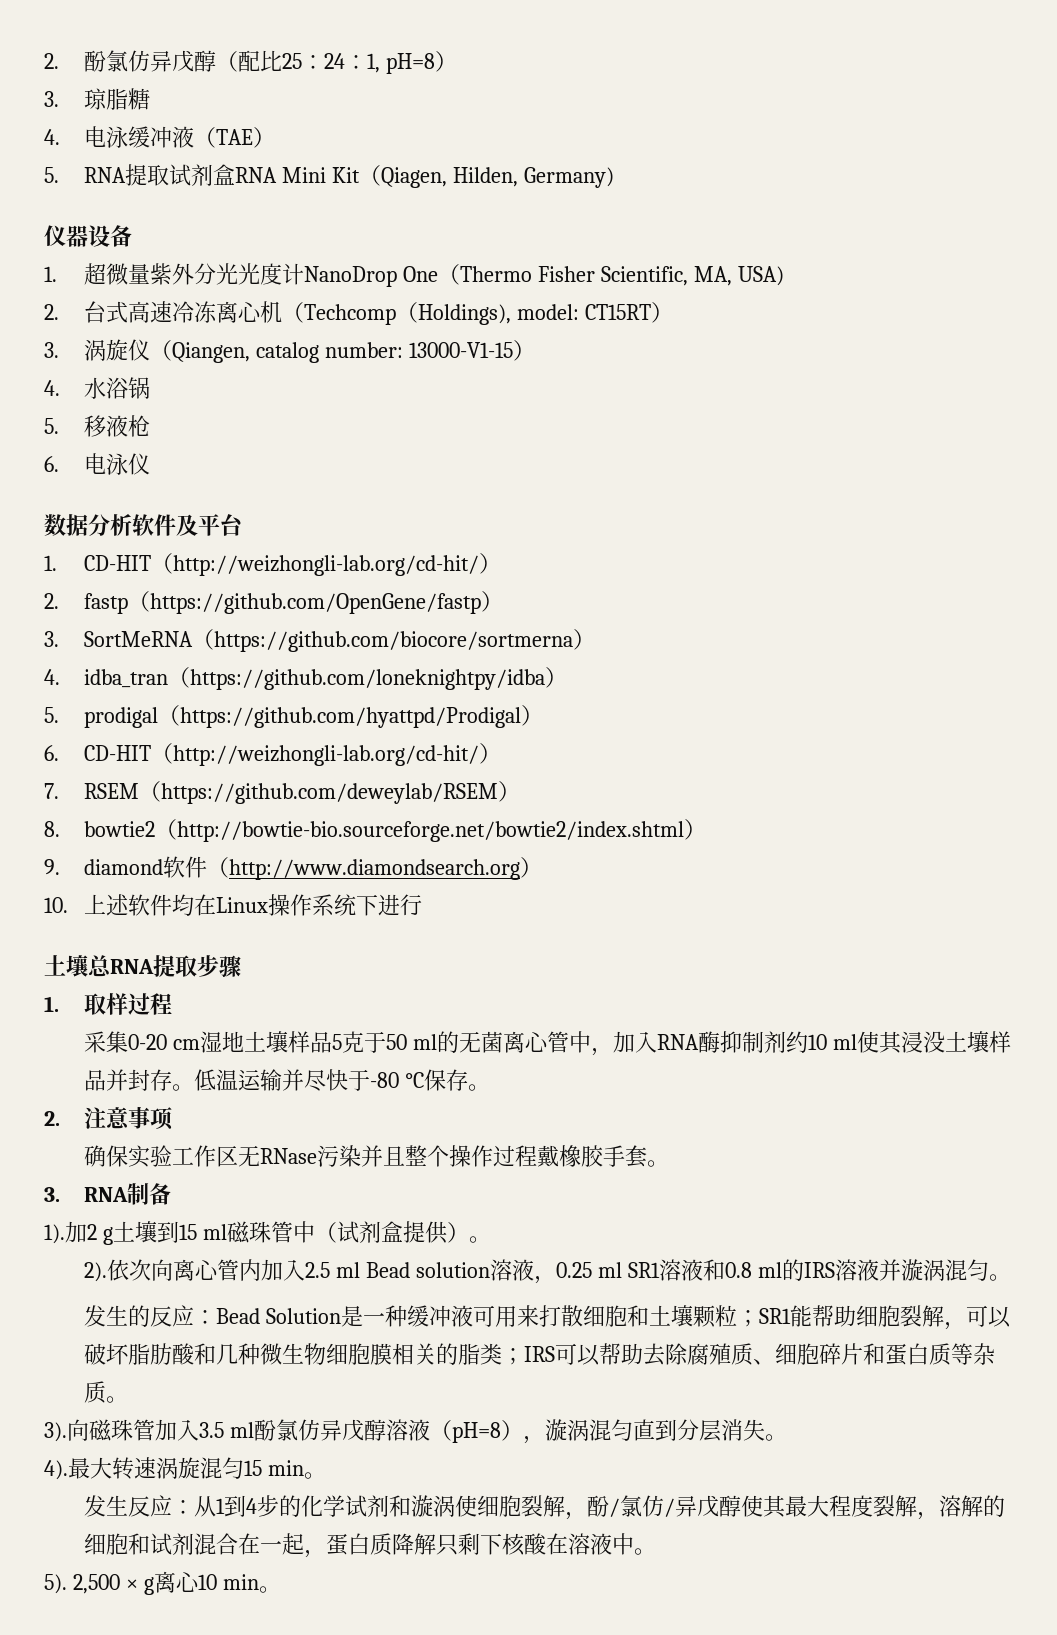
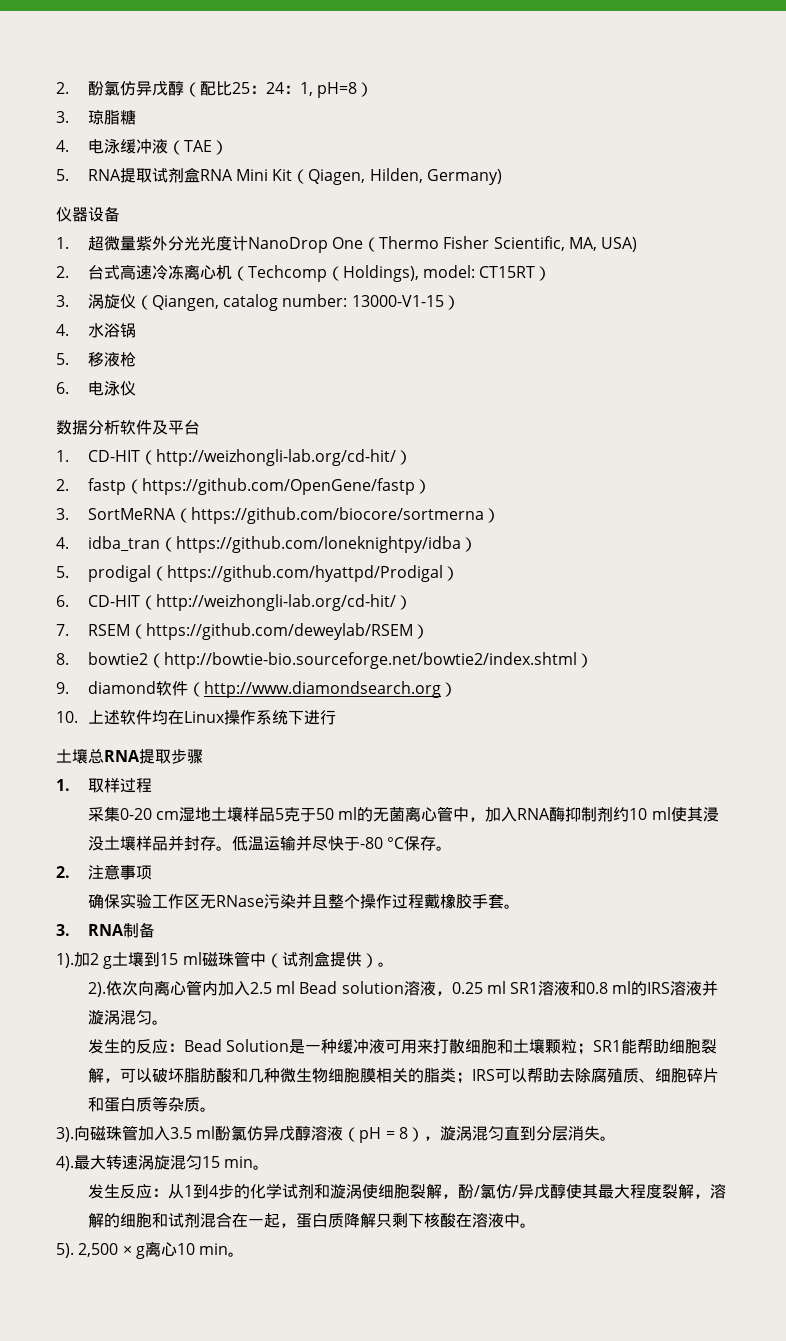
- 向磁珠管加入3.5 ml酚氯仿异戊醇溶液（pH=8），漩涡混匀直到分层消失。
+ 向磁珠管加入3.5 ml酚氯仿异戊醇溶液（pH = 8），漩涡混匀直到分层消失。

